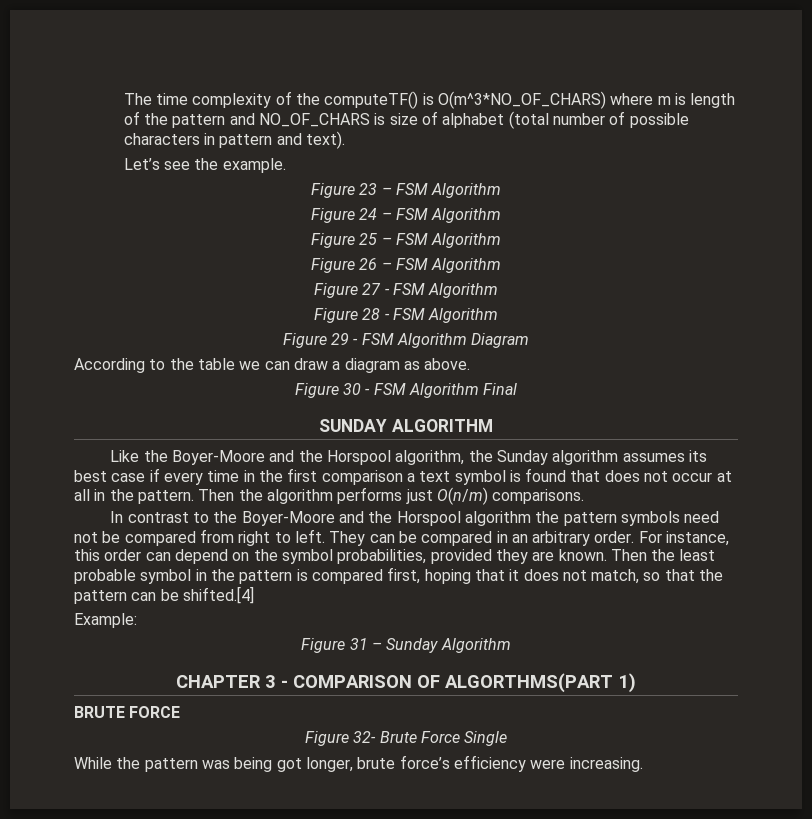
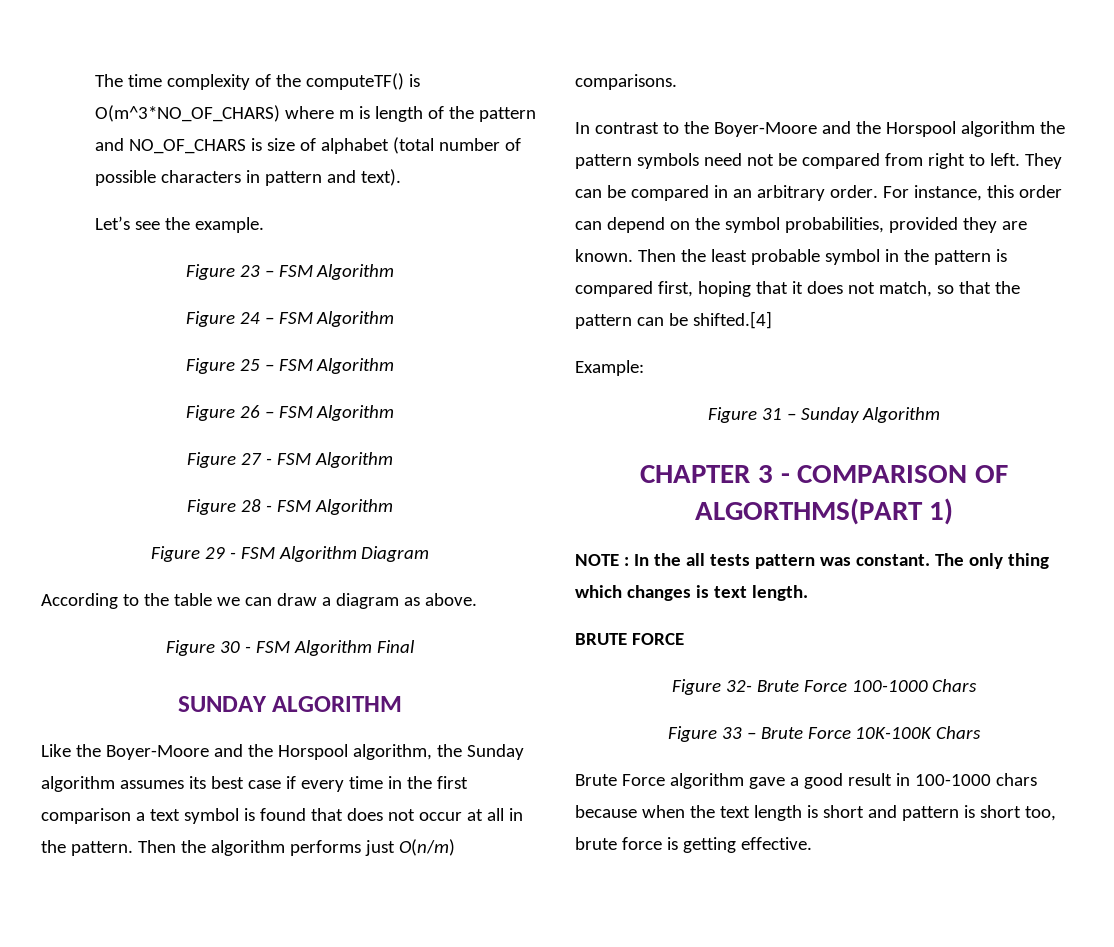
+ NOTE : In the all tests pattern was constant. The only thing which changes is text length.
- Figure 32- Brute Force Single
- While the pattern was being got longer, brute force’s efficiency were increasing.
+ Figure 32- Brute Force 100-1000 Chars
+ Figure 33 – Brute Force 10K-100K Chars
+ Brute Force algorithm gave a good result in 100-1000 chars because when the text length is short and pattern is short too, brute force is getting effective.

